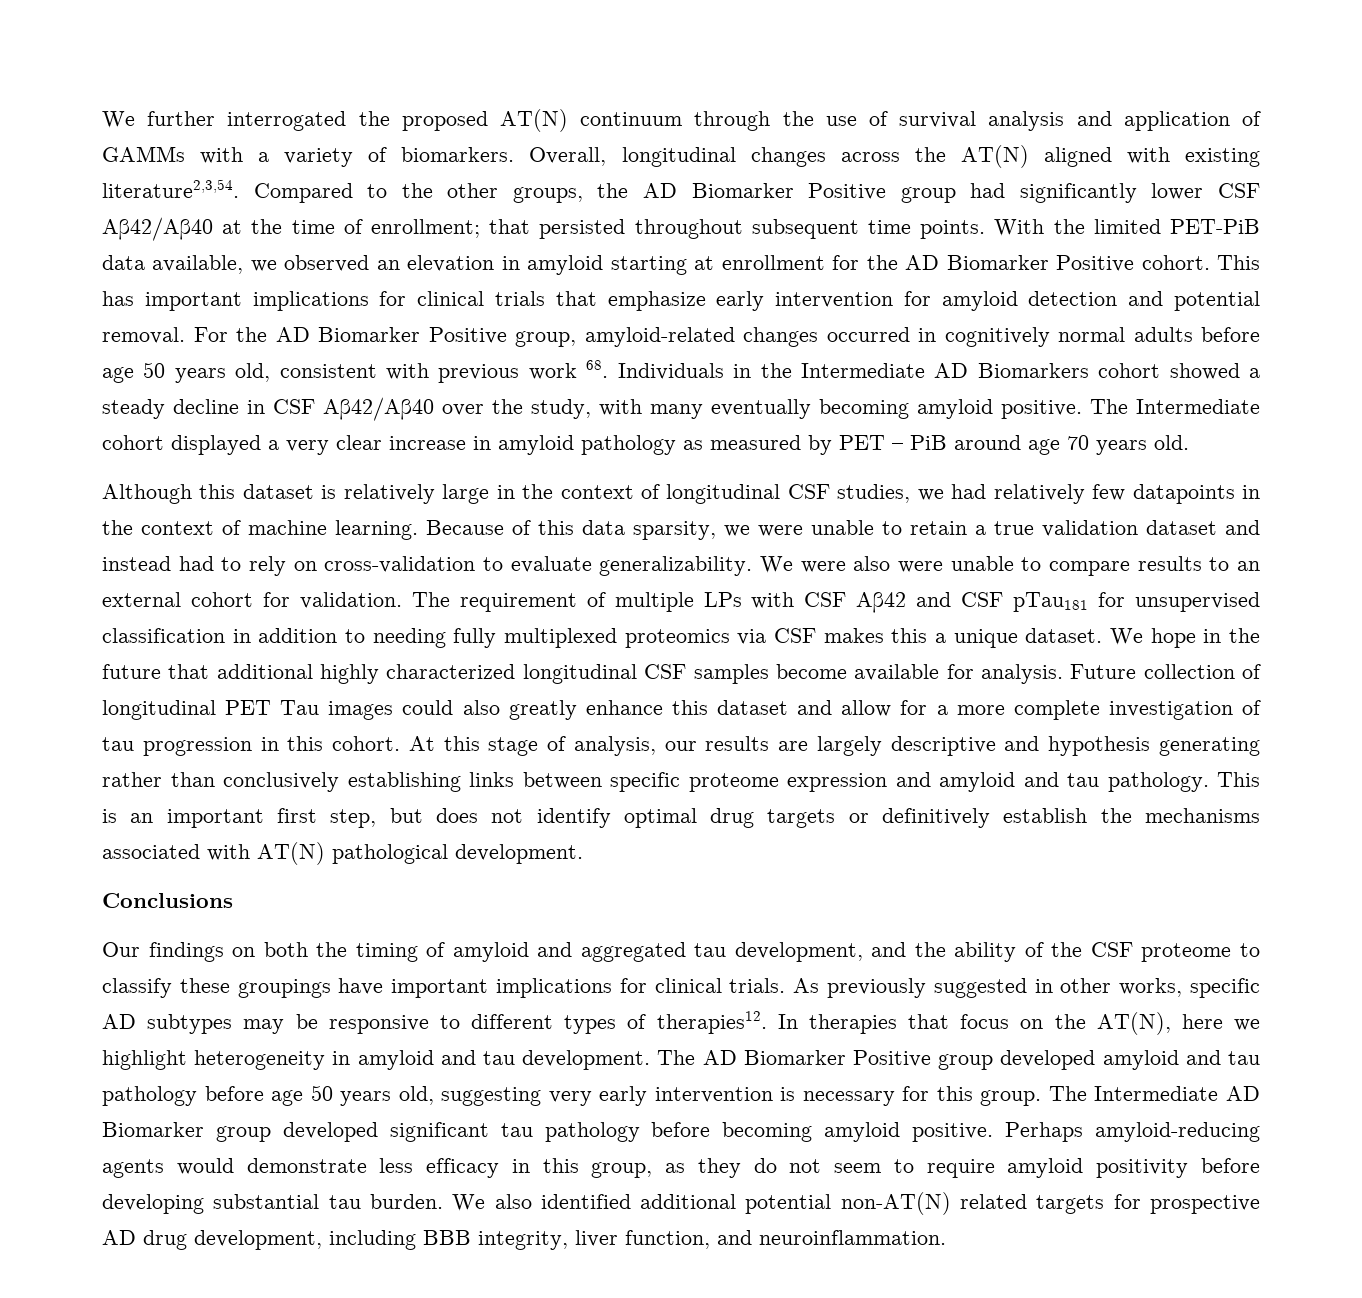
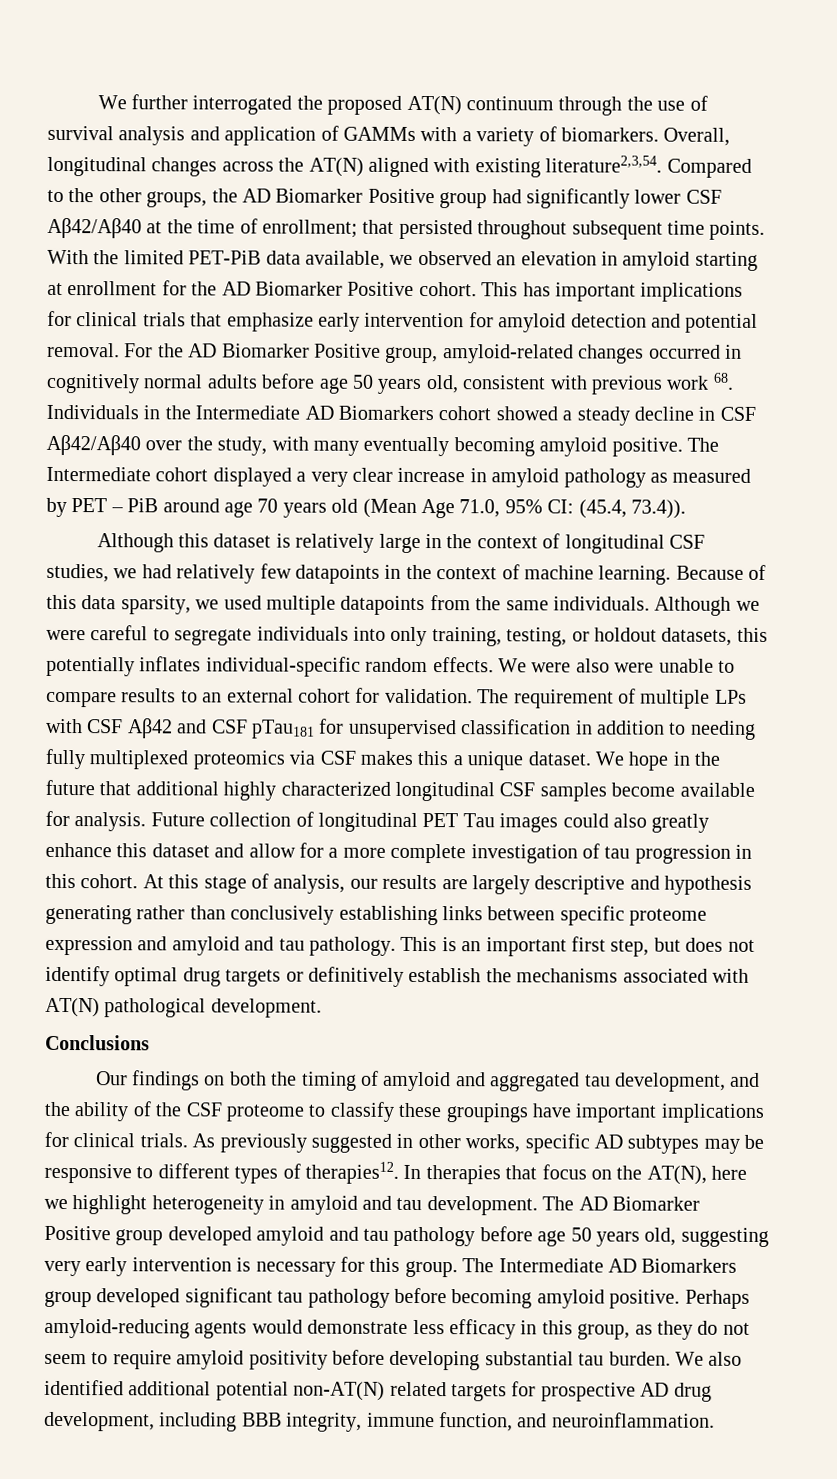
- The Intermediate cohort displayed a very clear increase in amyloid pathology as measured by PET – PiB around age 70 years old.
+ The Intermediate cohort displayed a very clear increase in amyloid pathology as measured by PET – PiB around age 70 years old (Mean Age 71.0, 95% CI: (45.4, 73.4)).
- Because of this data sparsity, we were unable to retain a true validation dataset and instead had to rely on cross-validation to evaluate generalizability.
+ Because of this data sparsity, we used multiple datapoints from the same individuals. Although we were careful to segregate individuals into only training, testing, or holdout datasets, this potentially inflates individual-specific random effects.
- The Intermediate AD Biomarker group developed significant tau pathology before becoming amyloid positive.
+ The Intermediate AD Biomarkers group developed significant tau pathology before becoming amyloid positive.
- We also identified additional potential non-AT(N) related targets for prospective AD drug development, including BBB integrity, liver function, and neuroinflammation.
+ We also identified additional potential non-AT(N) related targets for prospective AD drug development, including BBB integrity, immune function, and neuroinflammation.

